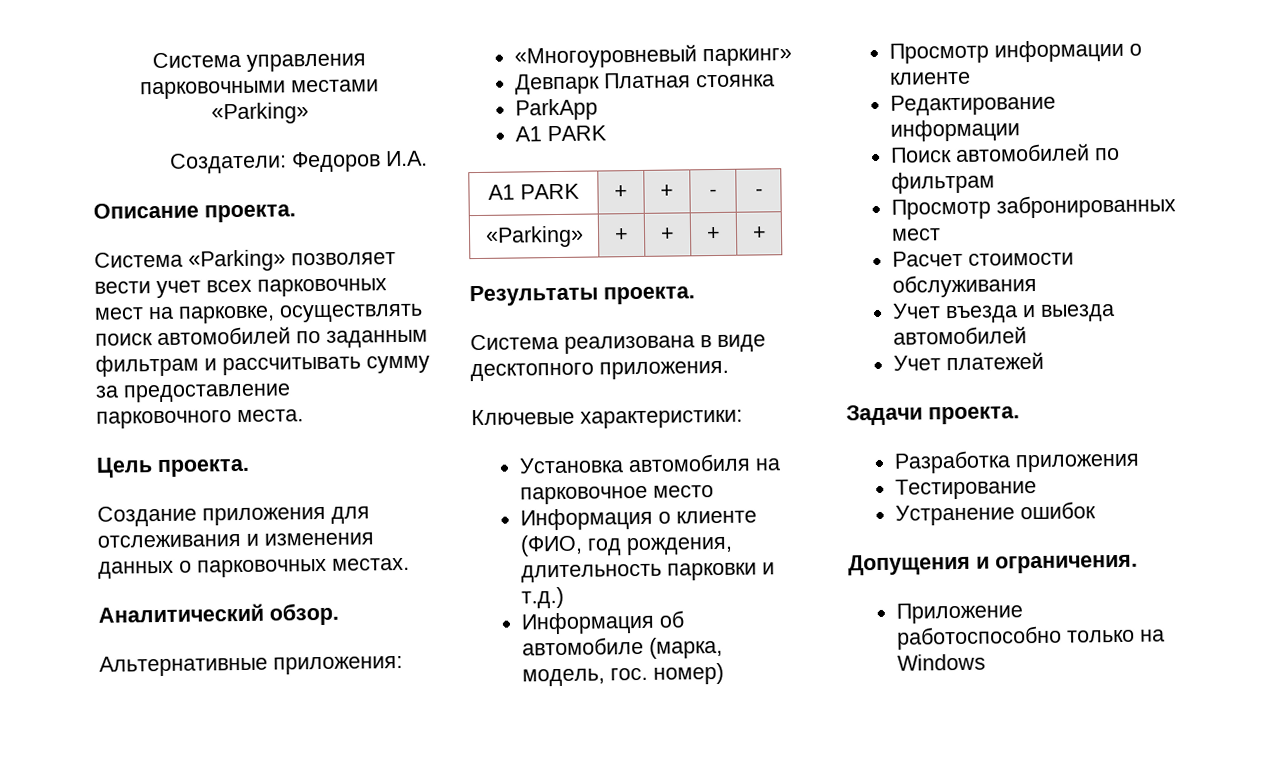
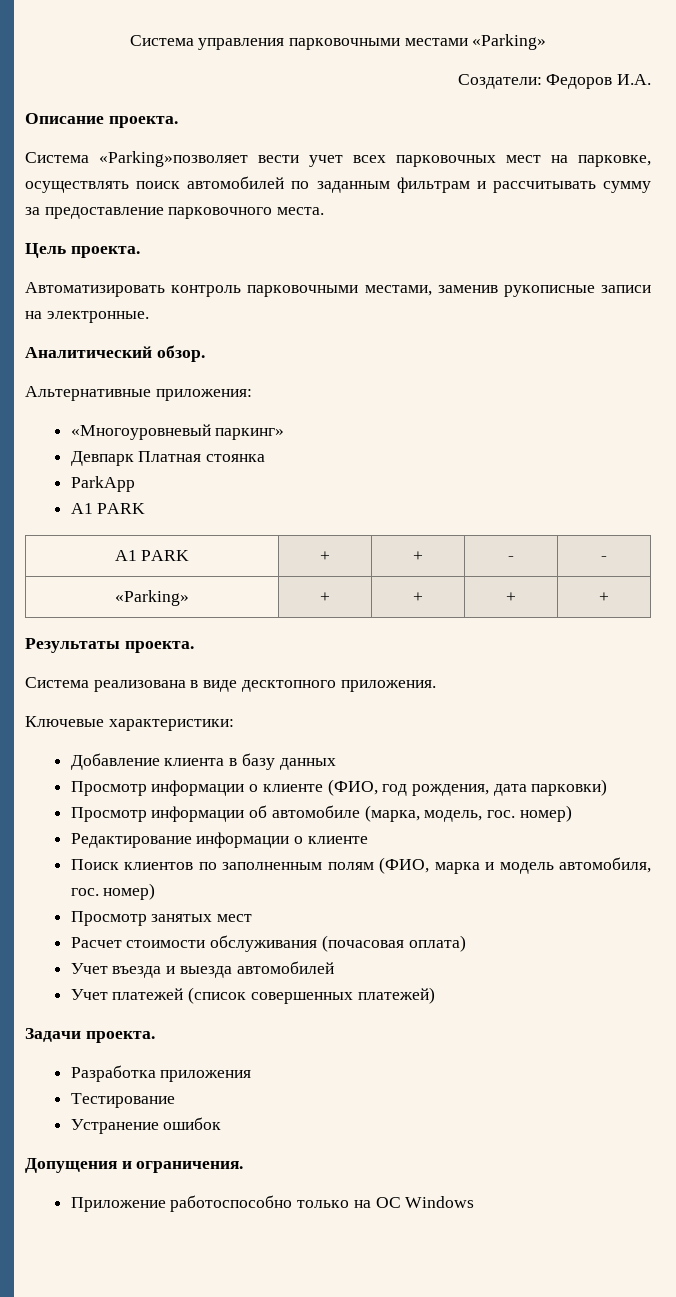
- Система «Parking» позволяет вести учет всех парковочных мест на парковке, осуществлять поиск автомобилей по заданным фильтрам и рассчитывать сумму за предоставление парковочного места.
+ Система «Parking»позволяет вести учет всех парковочных мест на парковке, осуществлять поиск автомобилей по заданным фильтрам и рассчитывать сумму за предоставление парковочного места.
- Создание приложения для отслеживания и изменения данных о парковочных местах.
+ Автоматизировать контроль парковочными местами, заменив рукописные записи на электронные.
- Установка автомобиля на парковочное место
- Информация о клиенте (ФИО, год рождения, длительность парковки и т.д.)
- Информация об автомобиле (марка, модель, гос. номер)
+ Добавление клиента в базу данных
+ Просмотр информации о клиенте (ФИО, год рождения, дата парковки)
+ Просмотр информации об автомобиле (марка, модель, гос. номер)
- Просмотр информации о клиенте
- Редактирование информации
+ Редактирование информации о клиенте
- Поиск автомобилей по фильтрам
- Просмотр забронированных мест
+ Поиск клиентов по заполненным полям (ФИО, марка и модель автомобиля, гос. номер)
+ Просмотр занятых мест
- Расчет стоимости обслуживания
+ Расчет стоимости обслуживания (почасовая оплата)
- Учет платежей
+ Учет платежей (список совершенных платежей)
- Приложение работоспособно только на Windows
+ Приложение работоспособно только на ОС Windows

